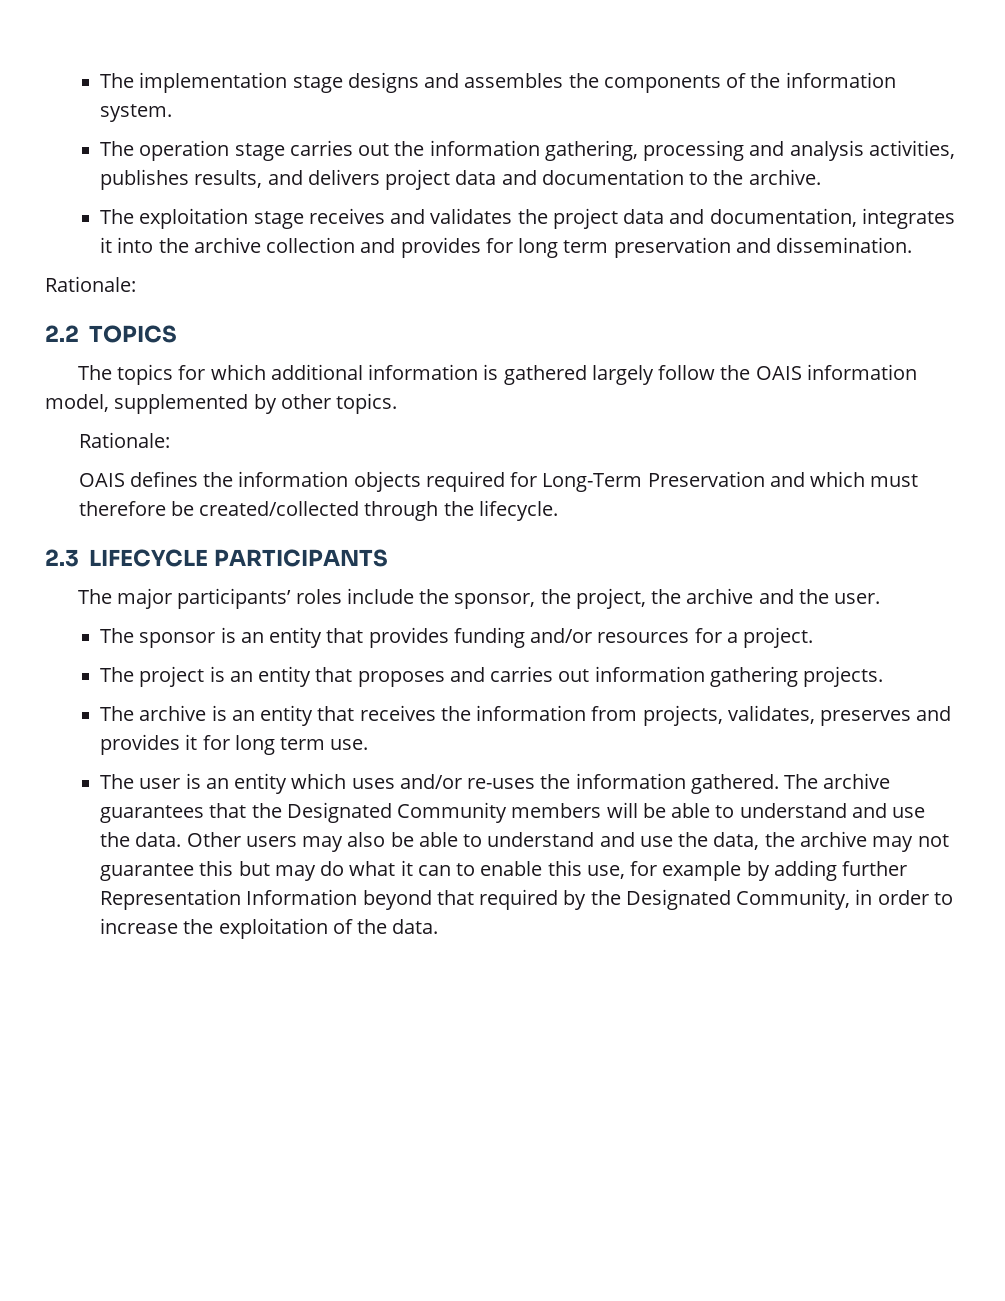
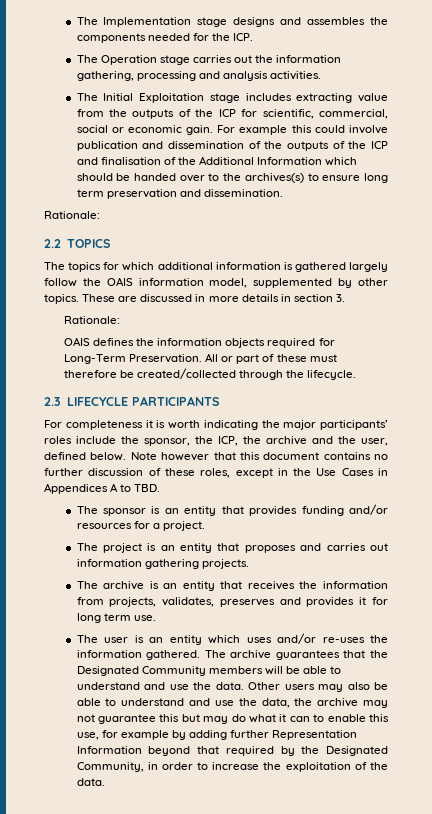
- The implementation stage designs and assembles the components of the information system.
- The operation stage carries out the information gathering, processing and analysis activities, publishes results, and delivers project data and documentation to the archive.
- The exploitation stage receives and validates the project data and documentation, integrates it into the archive collection and provides for long term preservation and dissemination.
+ The Implementation stage designs and assembles the components needed for the ICP.
+ The Operation stage carries out the information gathering, processing and analysis activities.
+ The Initial Exploitation stage includes extracting value from the outputs of the ICP for scientific, commercial, social or economic gain. For example this could involve publication and dissemination of the outputs of the ICP and finalisation of the Additional Information which should be handed over to the archives(s) to ensure long term preservation and dissemination.
+ These are discussed in more details in section 3.
- OAIS defines the information objects required for Long-Term Preservation and which must therefore be created/collected through the lifecycle.
+ OAIS defines the information objects required for Long-Term Preservation. All or part of these must therefore be created/collected through the lifecycle.
- The major participants’ roles include the sponsor, the project, the archive and the user.
+ For completeness it is worth indicating the major participants’ roles include the sponsor, the ICP, the archive and the user, defined below. Note however that this document contains no further discussion of these roles, except in the Use Cases in Appendices A to TBD.

